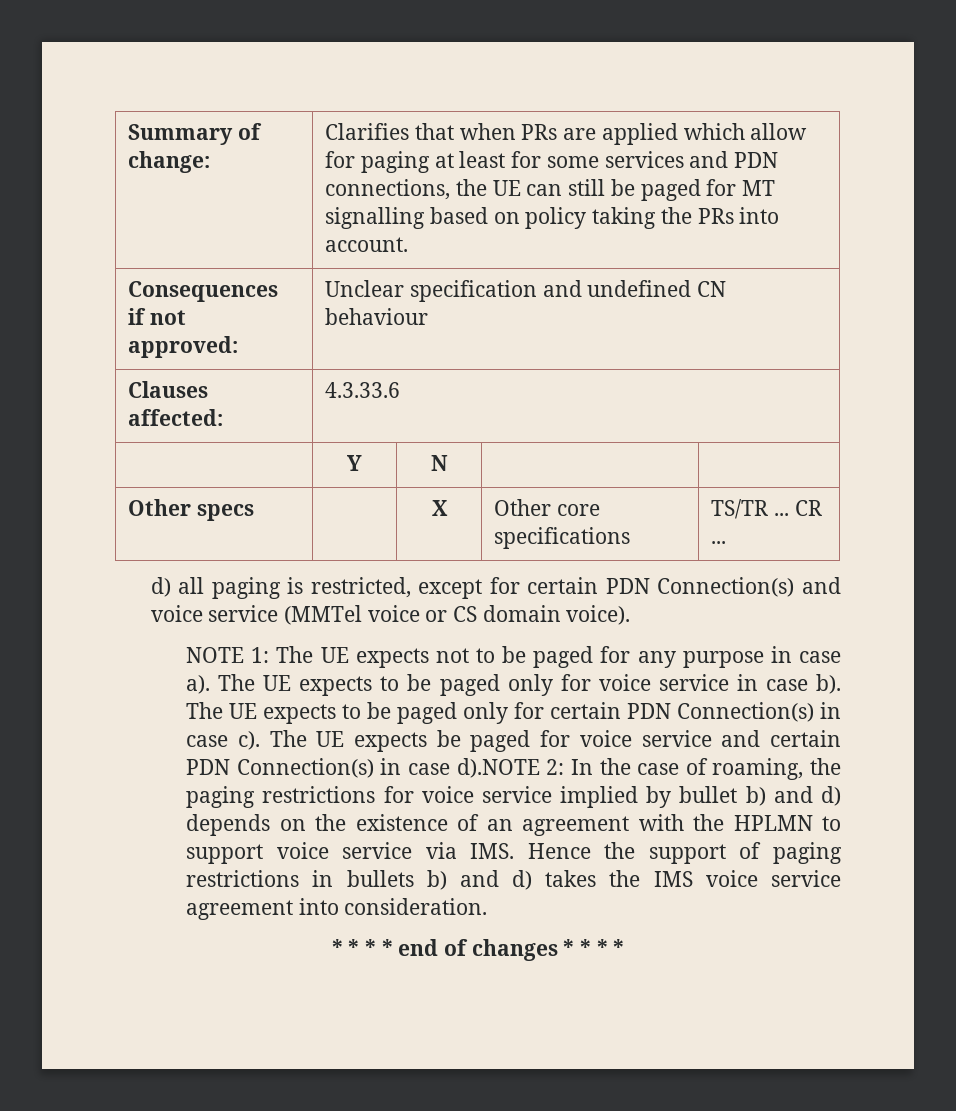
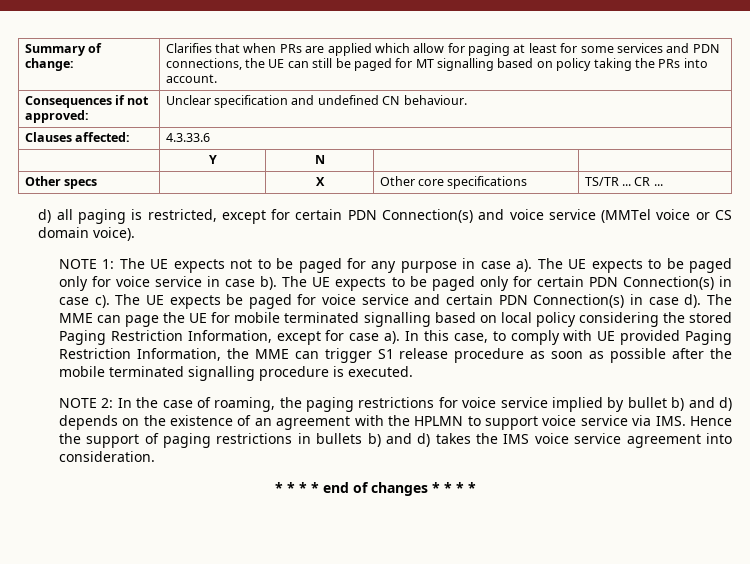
- Consequences if not approved: | Unclear specification and undefined CN behaviour
+ Consequences if not approved: | Unclear specification and undefined CN behaviour.
- The UE expects be paged for voice service and certain PDN Connection(s) in case d).NOTE 2:
+ The UE expects be paged for voice service and certain PDN Connection(s) in case d). The MME can page the UE for mobile terminated signalling based on local policy considering the stored Paging Restriction Information, except for case a). In this case, to comply with UE provided Paging Restriction Information, the MME can trigger S1 release procedure as soon as possible after the mobile terminated signalling procedure is executed.
+ NOTE 2:

